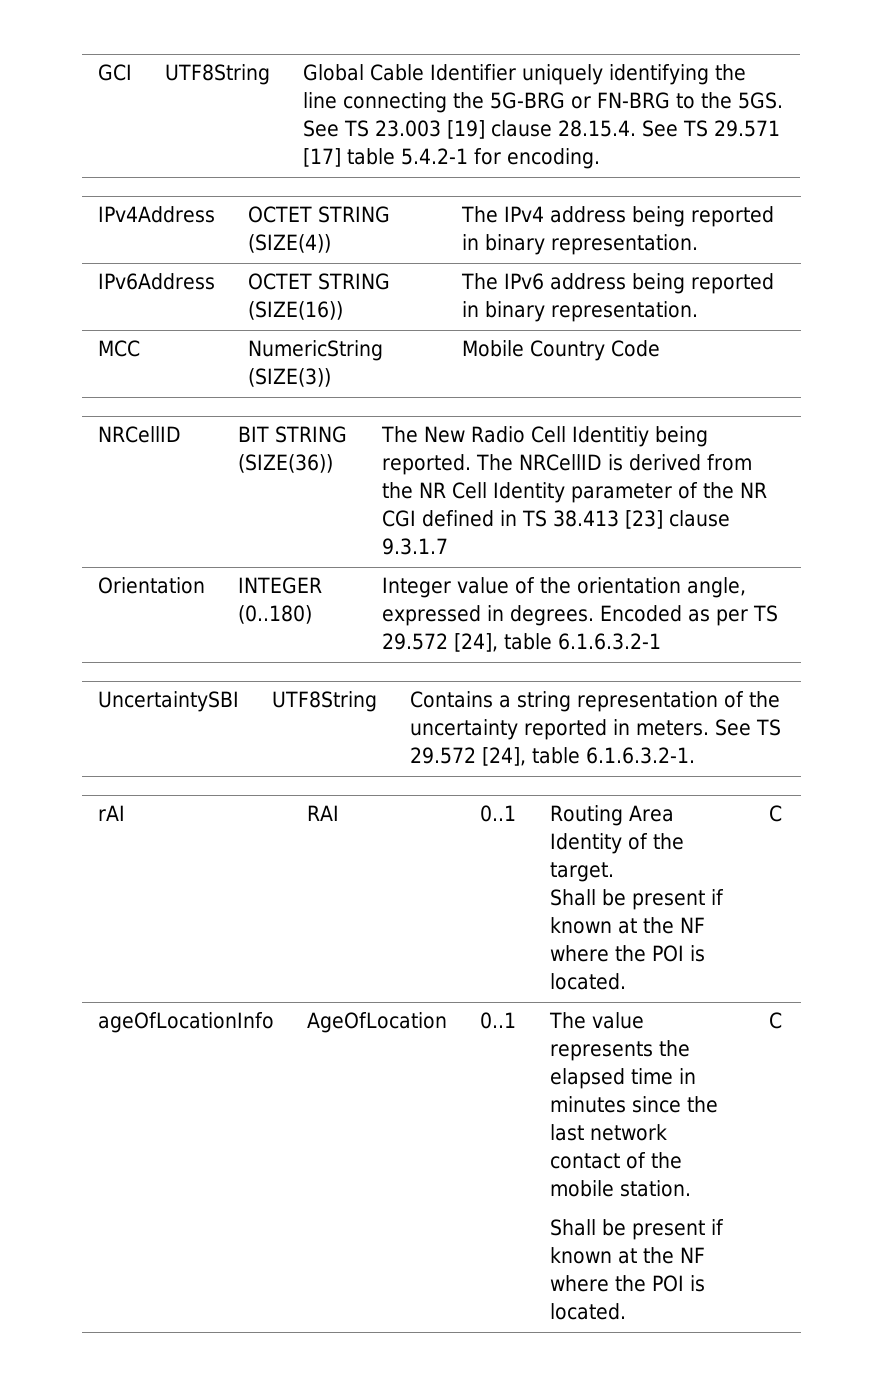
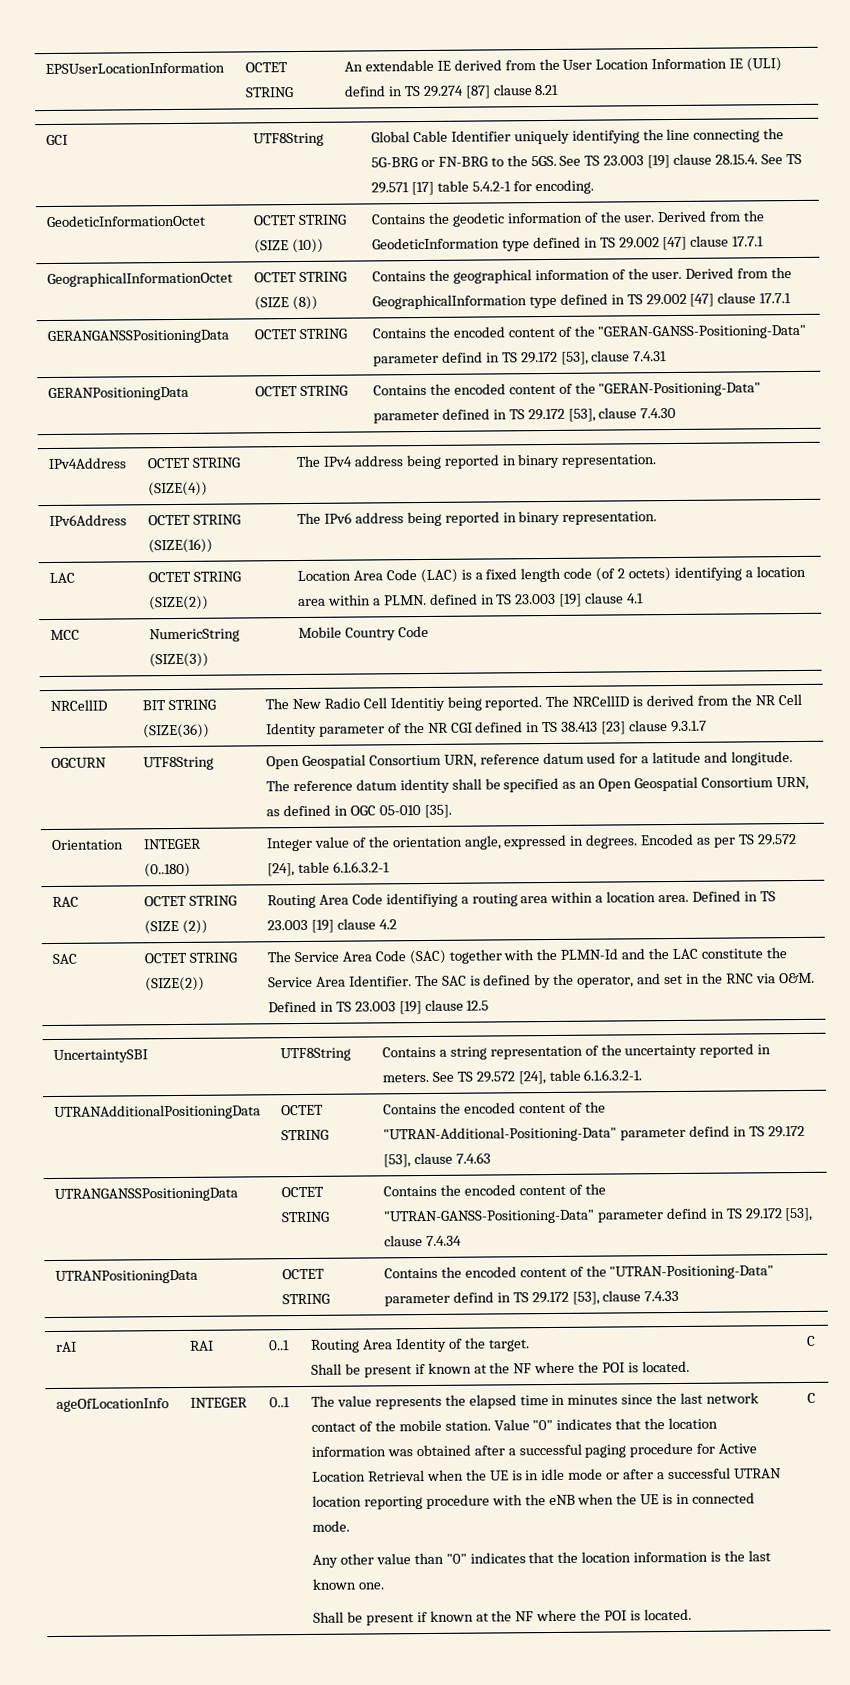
+ EPSUserLocationInformation | OCTET STRING | An extendable IE derived from the User Location Information IE (ULI) defind in TS 29.274 [87] clause 8.21
+ GeodeticInformationOctet | OCTET STRING (SIZE (10)) | Contains the geodetic information of the user. Derived from the GeodeticInformation type defined in TS 29.002 [47] clause 17.7.1
+ GeographicalInformationOctet | OCTET STRING (SIZE (8)) | Contains the geographical information of the user. Derived from the GeographicalInformation type defined in TS 29.002 [47] clause 17.7.1
+ GERANGANSSPositioningData | OCTET STRING | Contains the encoded content of the "GERAN-GANSS-Positioning-Data" parameter defind in TS 29.172 [53], clause 7.4.31
+ GERANPositioningData | OCTET STRING | Contains the encoded content of the "GERAN-Positioning-Data" parameter defined in TS 29.172 [53], clause 7.4.30
+ LAC | OCTET STRING (SIZE(2)) | Location Area Code (LAC) is a fixed length code (of 2 octets) identifying a location area within a PLMN. defined in TS 23.003 [19] clause 4.1
+ OGCURN | UTF8String | Open Geospatial Consortium URN, reference datum used for a latitude and longitude. The reference datum identity shall be specified as an Open Geospatial Consortium URN, as defined in OGC 05-010 [35].
+ RAC | OCTET STRING (SIZE (2)) | Routing Area Code identifiying a routing area within a location area. Defined in TS 23.003 [19] clause 4.2
+ SAC | OCTET STRING (SIZE(2)) | The Service Area Code (SAC) together with the PLMN-Id and the LAC constitute the Service Area Identifier. The SAC is defined by the operator, and set in the RNC via O&M. Defined in TS 23.003 [19] clause 12.5
+ UTRANAdditionalPositioningData | OCTET STRING | Contains the encoded content of the "UTRAN-Additional-Positioning-Data" parameter defind in TS 29.172 [53], clause 7.4.63
+ UTRANGANSSPositioningData | OCTET STRING | Contains the encoded content of the "UTRAN-GANSS-Positioning-Data" parameter defind in TS 29.172 [53], clause 7.4.34
+ UTRANPositioningData | OCTET STRING | Contains the encoded content of the "UTRAN-Positioning-Data" parameter defind in TS 29.172 [53], clause 7.4.33
- ageOfLocationInfo | AgeOfLocation
+ ageOfLocationInfo | INTEGER
+ Value "0" indicates that the location information was obtained after a successful paging procedure for Active Location Retrieval when the UE is in idle mode or after a successful UTRAN location reporting procedure with the eNB when the UE is in connected mode.
+ Any other value than "0" indicates that the location information is the last known one.

